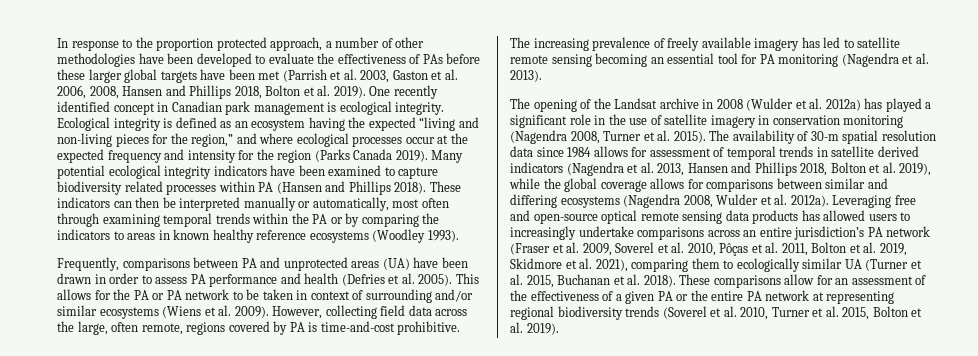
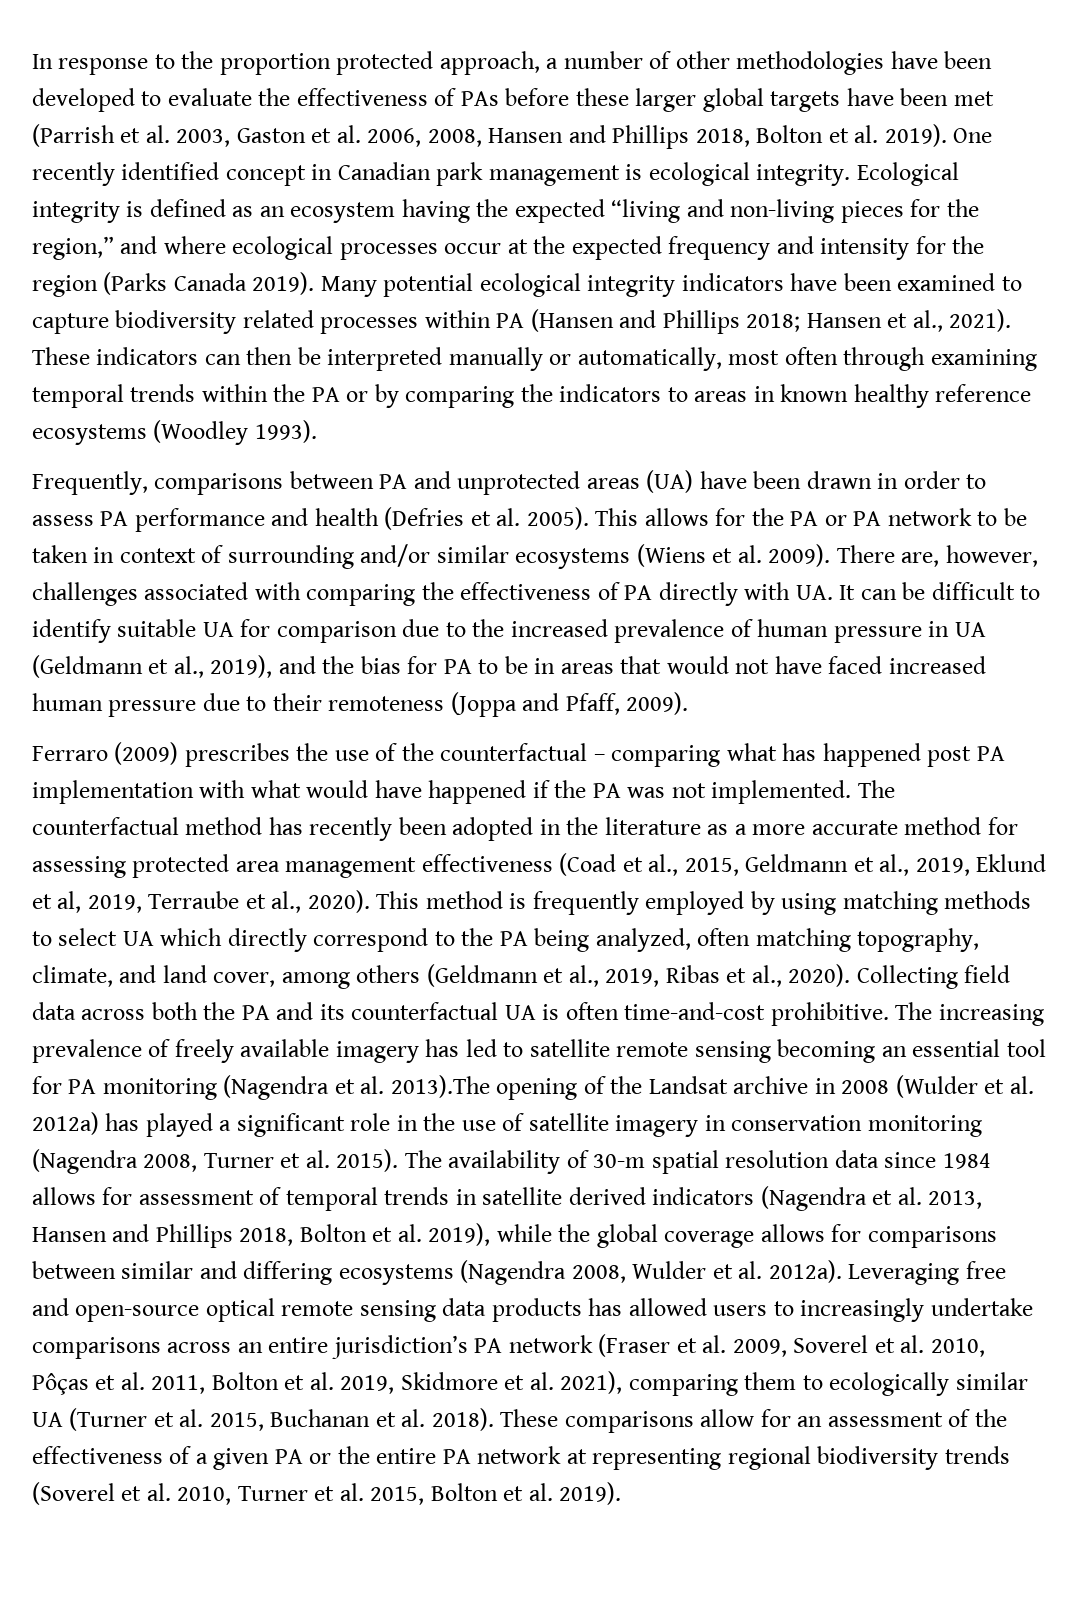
- Many potential ecological integrity indicators have been examined to capture biodiversity related processes within PA (Hansen and Phillips 2018).
+ Many potential ecological integrity indicators have been examined to capture biodiversity related processes within PA (Hansen and Phillips 2018; Hansen et al., 2021).
- However, collecting field data across the large, often remote, regions covered by PA is time-and-cost prohibitive.
+ There are, however, challenges associated with comparing the effectiveness of PA directly with UA. It can be difficult to identify suitable UA for comparison due to the increased prevalence of human pressure in UA (Geldmann et al., 2019), and the bias for PA to be in areas that would not have faced increased human pressure due to their remoteness (Joppa and Pfaff, 2009).
+ Ferraro (2009) prescribes the use of the counterfactual – comparing what has happened post PA implementation with what would have happened if the PA was not implemented. The counterfactual method has recently been adopted in the literature as a more accurate method for assessing protected area management effectiveness (Coad et al., 2015, Geldmann et al., 2019, Eklund et al, 2019, Terraube et al., 2020). This method is frequently employed by using matching methods to select UA which directly correspond to the PA being analyzed, often matching topography, climate, and land cover, among others (Geldmann et al., 2019, Ribas et al., 2020). Collecting field data across both the PA and its counterfactual UA is often time-and-cost prohibitive.
- The increasing prevalence of freely available imagery has led to satellite remote sensing becoming an essential tool for PA monitoring (Nagendra et al. 2013).
- The opening of the Landsat archive in 2008 (Wulder et al. 2012a) has played a significant role in the use of satellite imagery in conservation monitoring (Nagendra 2008, Turner et al. 2015).
+ The increasing prevalence of freely available imagery has led to satellite remote sensing becoming an essential tool for PA monitoring (Nagendra et al. 2013).The opening of the Landsat archive in 2008 (Wulder et al. 2012a) has played a significant role in the use of satellite imagery in conservation monitoring (Nagendra 2008, Turner et al. 2015).

